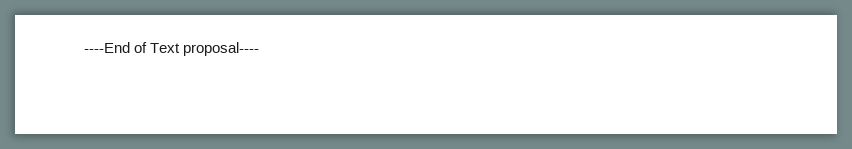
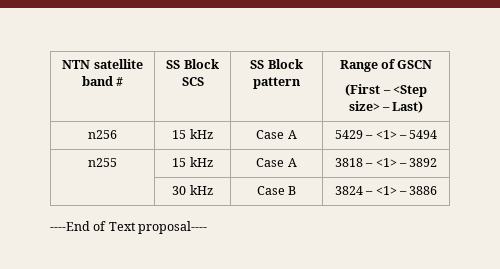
+ NTN satellite band # | SS Block SCS | SS Block pattern | Range of GSCN
+ (First – <Step size> – Last)
+ n256 | 15 kHz | Case A | 5429 – <1> – 5494
+ n255 | 15 kHz | Case A | 3818 – <1> – 3892
+ | 30 kHz | Case B | 3824 – <1> – 3886

